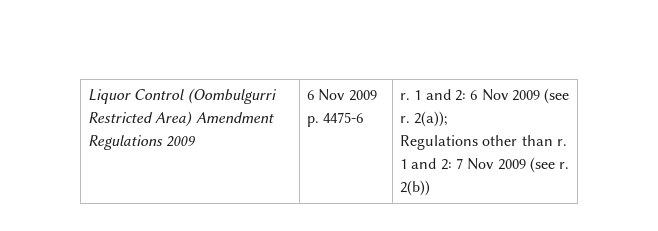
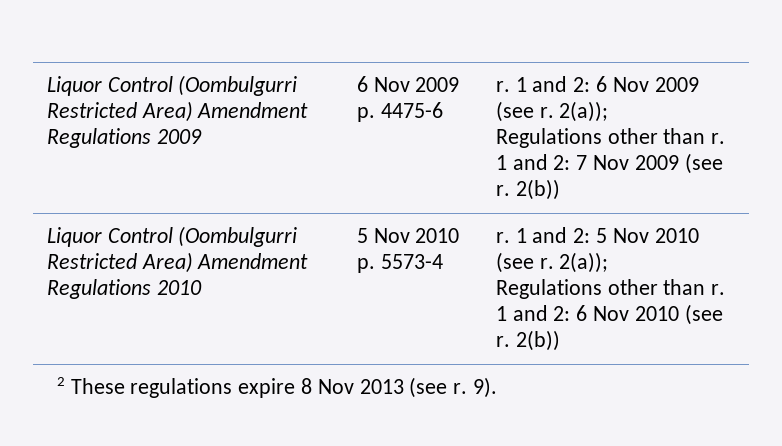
+ Liquor Control (Oombulgurri Restricted Area) Amendment Regulations 2010 | 5 Nov 2010 p. 5573-4 | r. 1 and 2: 5 Nov 2010 (see r. 2(a));
+ Regulations other than r. 1 and 2: 6 Nov 2010 (see r. 2(b))
+ 2 These regulations expire 8 Nov 2013 (see r. 9).

